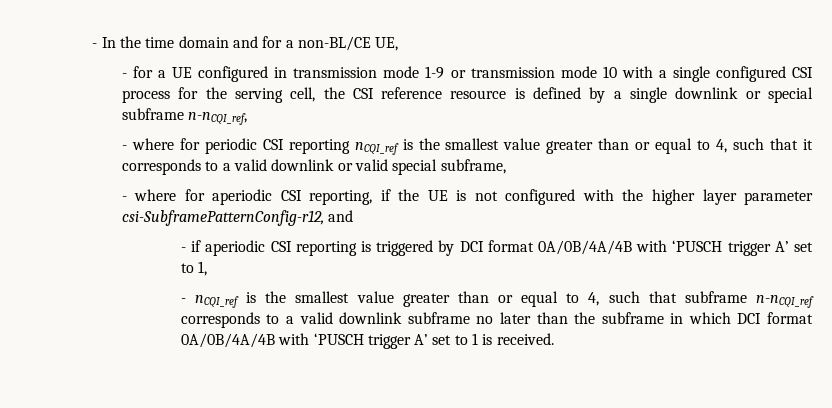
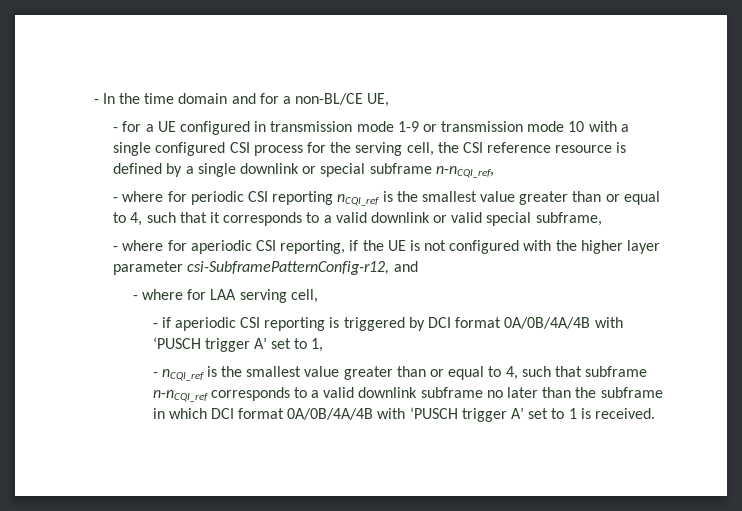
+ - where for LAA serving cell,

